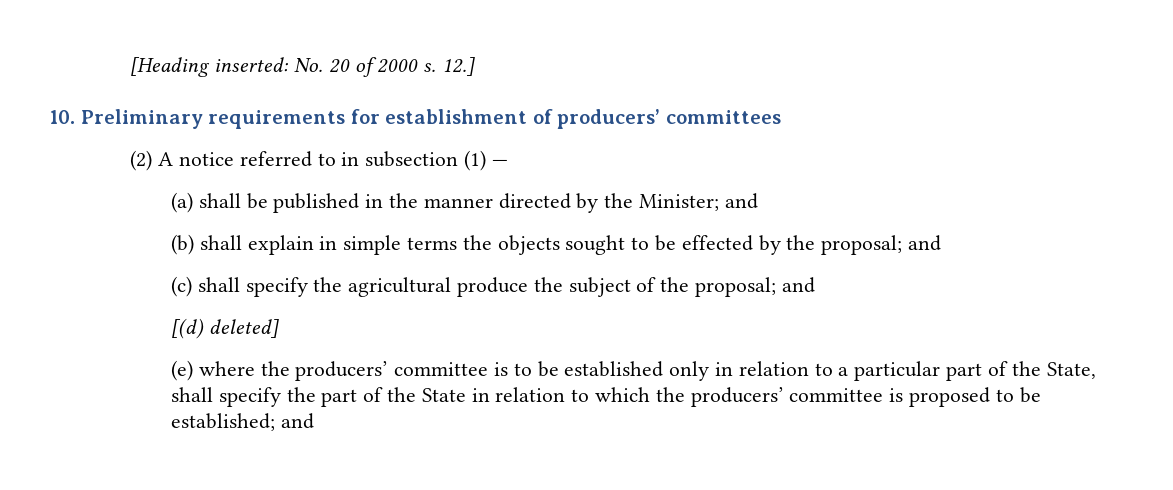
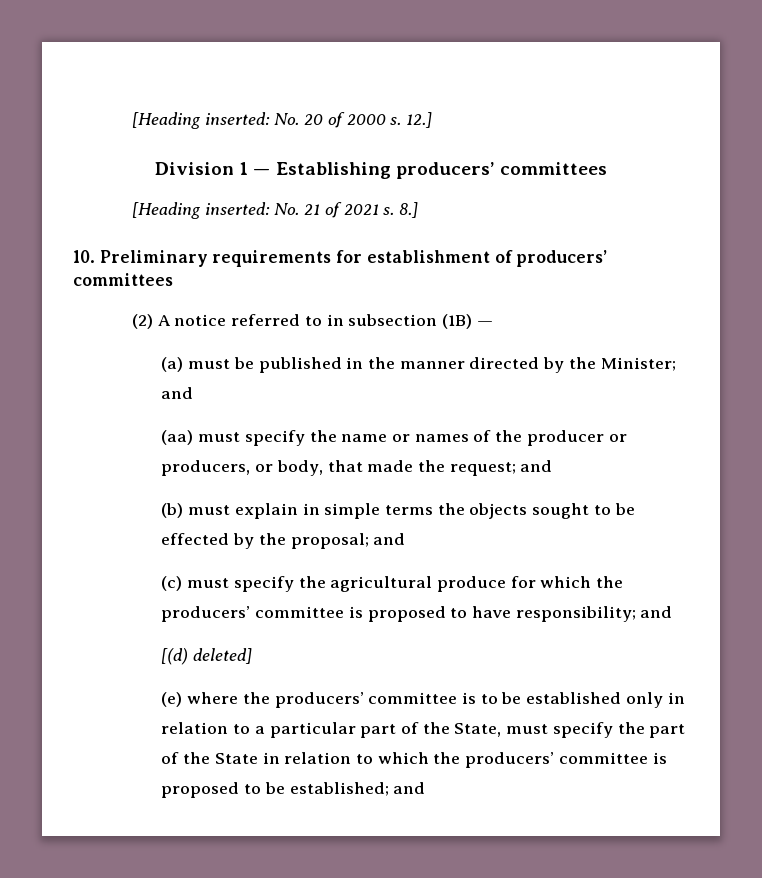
+ Division 1 — Establishing producers’ committees
+ [Heading inserted: No. 21 of 2021 s. 8.]
- (2) A notice referred to in subsection (1) —
+ (2) A notice referred to in subsection (1B) —
- (a) shall be published in the manner directed by the Minister; and
+ (a) must be published in the manner directed by the Minister; and
+ (aa) must specify the name or names of the producer or producers, or body, that made the request; and
- (b) shall explain in simple terms the objects sought to be effected by the proposal; and
+ (b) must explain in simple terms the objects sought to be effected by the proposal; and
- (c) shall specify the agricultural produce the subject of the proposal; and
+ (c) must specify the agricultural produce for which the producers’ committee is proposed to have responsibility; and
- (e) where the producers’ committee is to be established only in relation to a particular part of the State, shall specify the part of the State in relation to which the producers’ committee is proposed to be established; and
+ (e) where the producers’ committee is to be established only in relation to a particular part of the State, must specify the part of the State in relation to which the producers’ committee is proposed to be established; and

